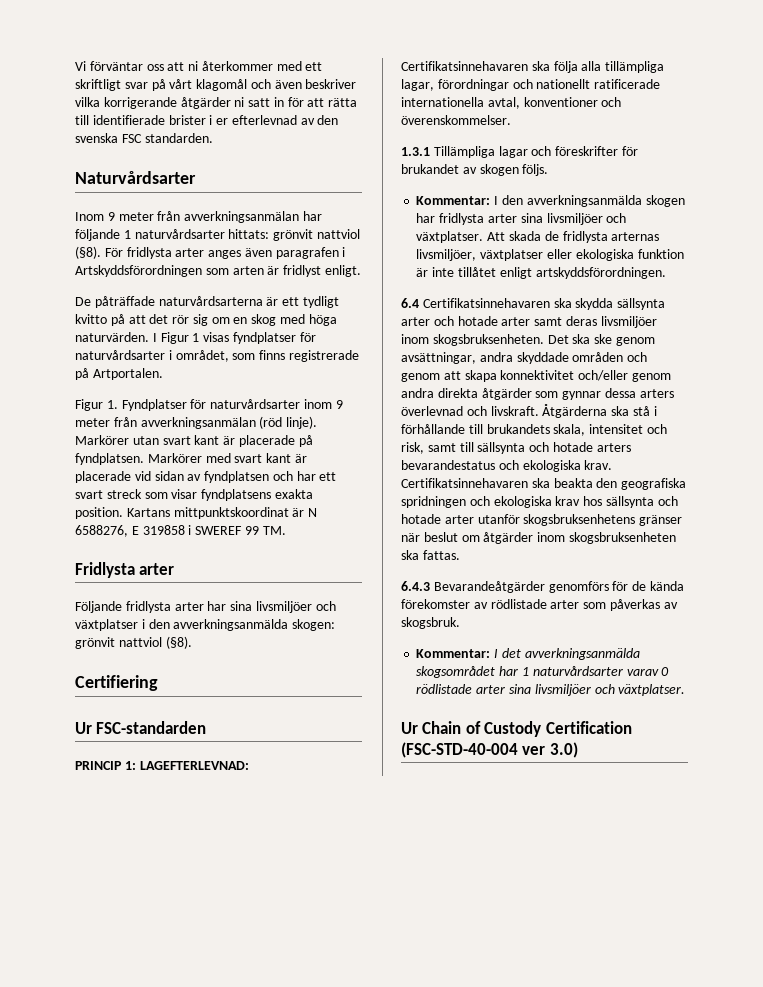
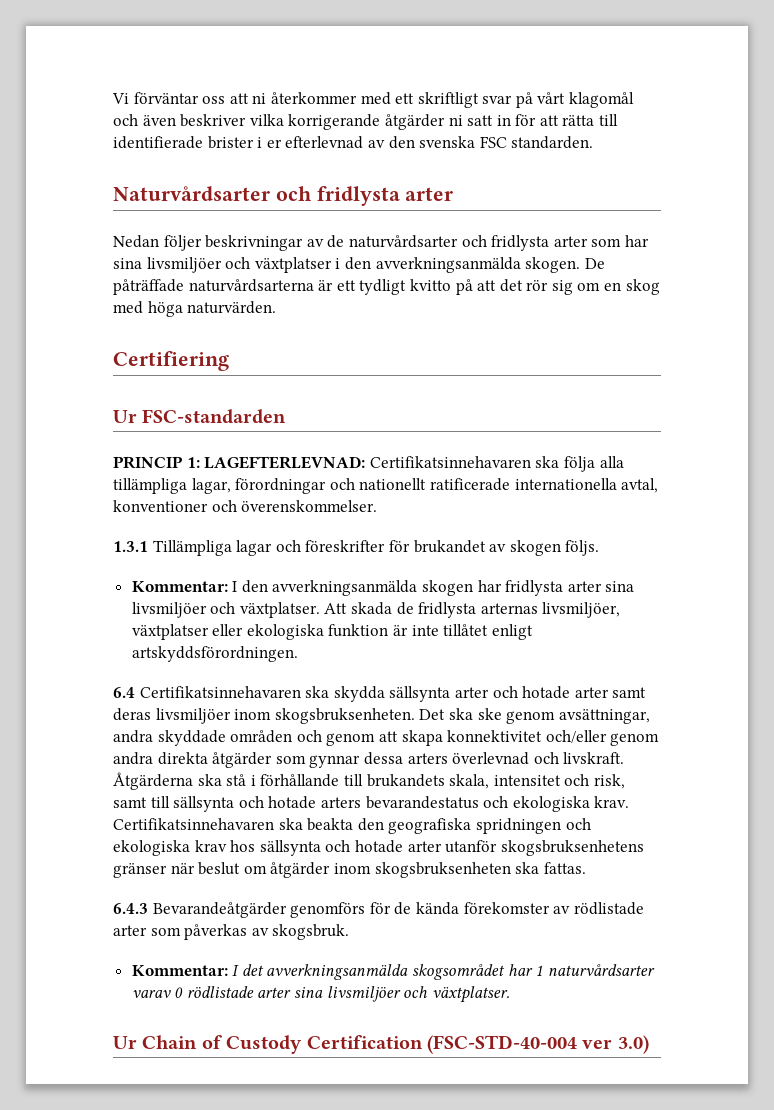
- Naturvårdsarter
- Inom 9 meter från avverkningsanmälan har följande 1 naturvårdsarter hittats: grönvit nattviol (§8). För fridlysta arter anges även paragrafen i Artskyddsförordningen som arten är fridlyst enligt.
- De påträffade naturvårdsarterna är ett tydligt kvitto på att det rör sig om en skog med höga naturvärden. I Figur 1 visas fyndplatser för naturvårdsarter i området, som finns registrerade på Artportalen.
- Figur 1. Fyndplatser för naturvårdsarter inom 9 meter från avverkningsanmälan (röd linje). Markörer utan svart kant är placerade på fyndplatsen. Markörer med svart kant är placerade vid sidan av fyndplatsen och har ett svart streck som visar fyndplatsens exakta position. Kartans mittpunktskoordinat är N 6588276, E 319858 i SWEREF 99 TM.
- Fridlysta arter
- Följande fridlysta arter har sina livsmiljöer och växtplatser i den avverkningsanmälda skogen: grönvit nattviol (§8).
+ Naturvårdsarter och fridlysta arter
+ Nedan följer beskrivningar av de naturvårdsarter och fridlysta arter som har sina livsmiljöer och växtplatser i den avverkningsanmälda skogen. De påträffade naturvårdsarterna är ett tydligt kvitto på att det rör sig om en skog med höga naturvärden.

